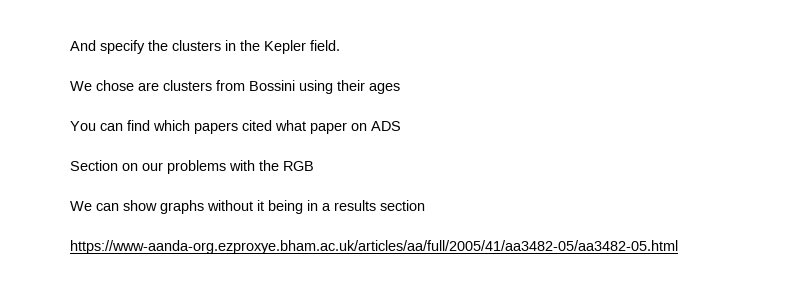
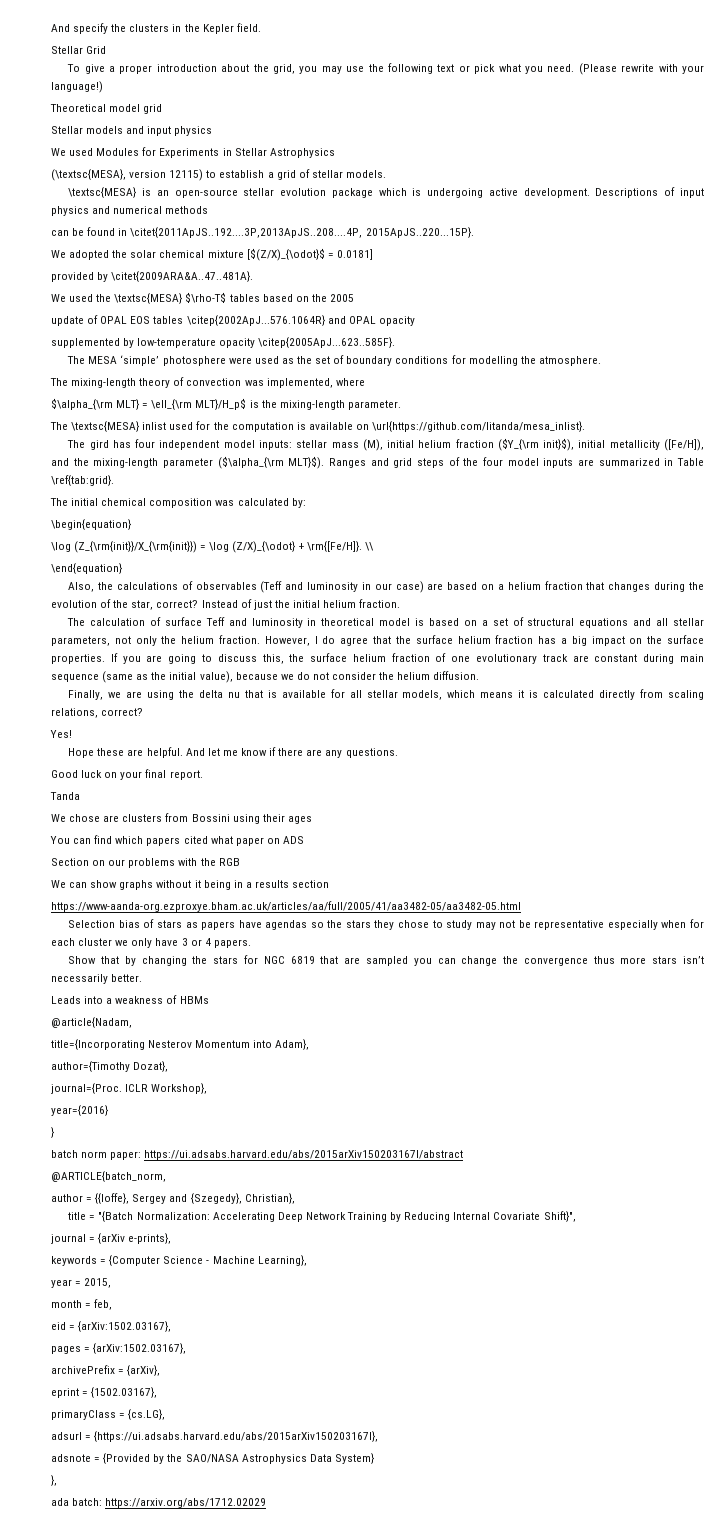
+ Stellar Grid
+ To give a proper introduction about the grid, you may use the following text or pick what you need. (Please rewrite with your language!)
+ Theoretical model grid
+ Stellar models and input physics
+ We used Modules for Experiments in Stellar Astrophysics
+ (\textsc{MESA}, version 12115) to establish a grid of stellar models.
+ \textsc{MESA} is an open-source stellar evolution package which is undergoing active development. Descriptions of input physics and numerical methods
+ can be found in \citet{2011ApJS..192....3P,2013ApJS..208....4P, 2015ApJS..220...15P}.
+ We adopted the solar chemical mixture [$(Z/X)_{\odot}$ = 0.0181]
+ provided by \citet{2009ARA&A..47..481A}.
+ We used the \textsc{MESA} $\rho-T$ tables based on the 2005
+ update of OPAL EOS tables \citep{2002ApJ...576.1064R} and OPAL opacity
+ supplemented by low-temperature opacity \citep{2005ApJ...623..585F}.
+ The MESA ‘simple’ photosphere were used as the set of boundary conditions for modelling the atmosphere.
+ The mixing-length theory of convection was implemented, where
+ $\alpha_{\rm MLT} = \ell_{\rm MLT}/H_p$ is the mixing-length parameter.
+ The \textsc{MESA} inlist used for the computation is available on \url{https://github.com/litanda/mesa_inlist}.
+ The gird has four independent model inputs: stellar mass (M), initial helium fraction ($Y_{\rm init}$), initial metallicity ([Fe/H]), and the mixing-length parameter ($\alpha_{\rm MLT}$). Ranges and grid steps of the four model inputs are summarized in Table \ref{tab:grid}.
+ The initial chemical composition was calculated by:
+ \begin{equation}
+ \log (Z_{\rm{init}}/X_{\rm{init}}) = \log (Z/X)_{\odot} + \rm{[Fe/H]}. \\
+ \end{equation}
+ Also, the calculations of observables (Teff and luminosity in our case) are based on a helium fraction that changes during the evolution of the star, correct? Instead of just the initial helium fraction.
+ The calculation of surface Teff and luminosity in theoretical model is based on a set of structural equations and all stellar parameters, not only the helium fraction. However, I do agree that the surface helium fraction has a big impact on the surface properties. If you are going to discuss this, the surface helium fraction of one evolutionary track are constant during main sequence (same as the initial value), because we do not consider the helium diffusion.
+ Finally, we are using the delta nu that is available for all stellar models, which means it is calculated directly from scaling relations, correct?
+ Yes!
+ Hope these are helpful. And let me know if there are any questions.
+ Good luck on your final report.
+ Tanda
+ Selection bias of stars as papers have agendas so the stars they chose to study may not be representative especially when for each cluster we only have 3 or 4 papers.
+ Show that by changing the stars for NGC 6819 that are sampled you can change the convergence thus more stars isn’t necessarily better.
+ Leads into a weakness of HBMs
+ @article{Nadam,
+ title={Incorporating Nesterov Momentum into Adam},
+ author={Timothy Dozat},
+ journal={Proc. ICLR Workshop},
+ year={2016}
+ }
+ batch norm paper: https://ui.adsabs.harvard.edu/abs/2015arXiv150203167I/abstract
+ @ARTICLE{batch_norm,
+ author = {{Ioffe}, Sergey and {Szegedy}, Christian},
+ title = "{Batch Normalization: Accelerating Deep Network Training by Reducing Internal Covariate Shift}",
+ journal = {arXiv e-prints},
+ keywords = {Computer Science - Machine Learning},
+ year = 2015,
+ month = feb,
+ eid = {arXiv:1502.03167},
+ pages = {arXiv:1502.03167},
+ archivePrefix = {arXiv},
+ eprint = {1502.03167},
+ primaryClass = {cs.LG},
+ adsurl = {https://ui.adsabs.harvard.edu/abs/2015arXiv150203167I},
+ adsnote = {Provided by the SAO/NASA Astrophysics Data System}
+ },
+ ada batch: https://arxiv.org/abs/1712.02029

